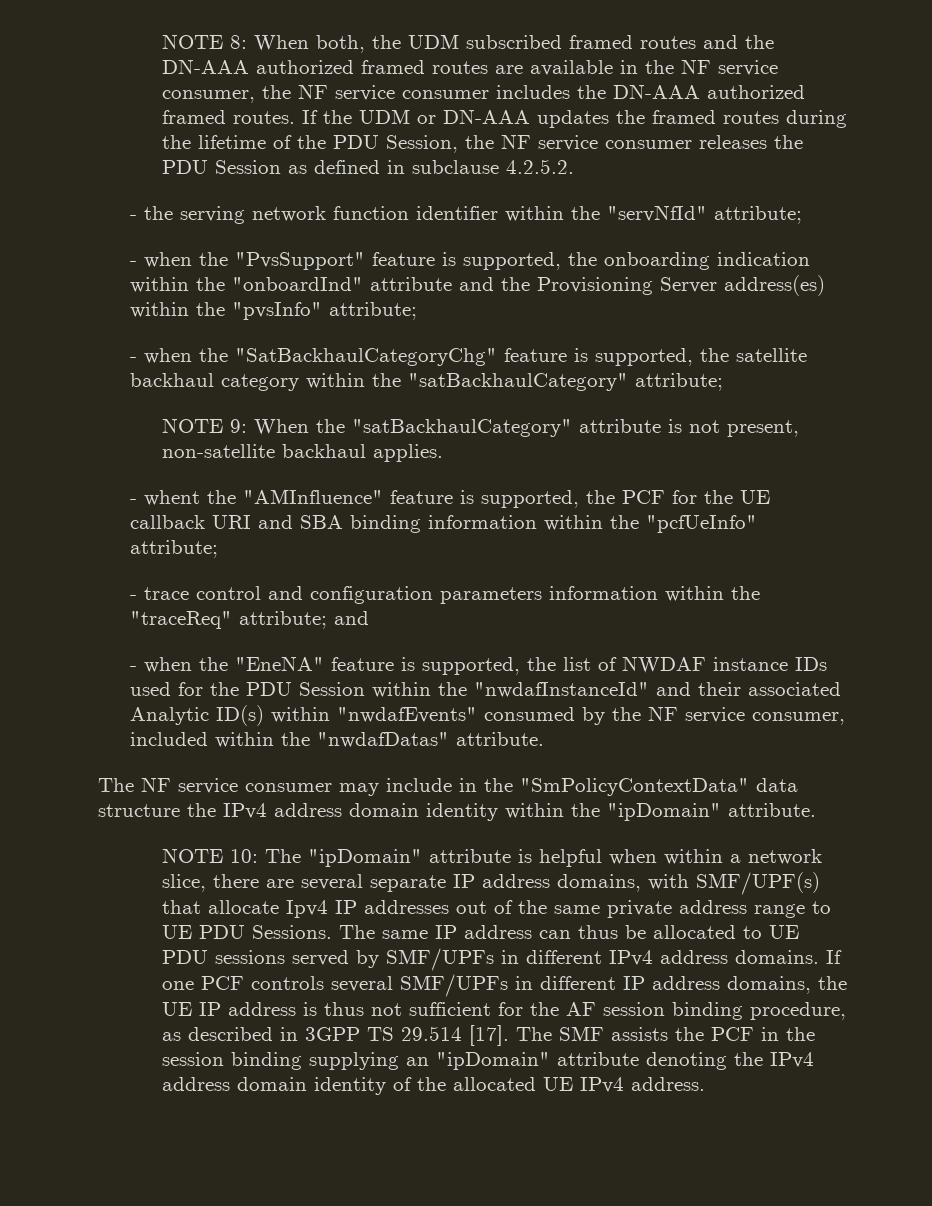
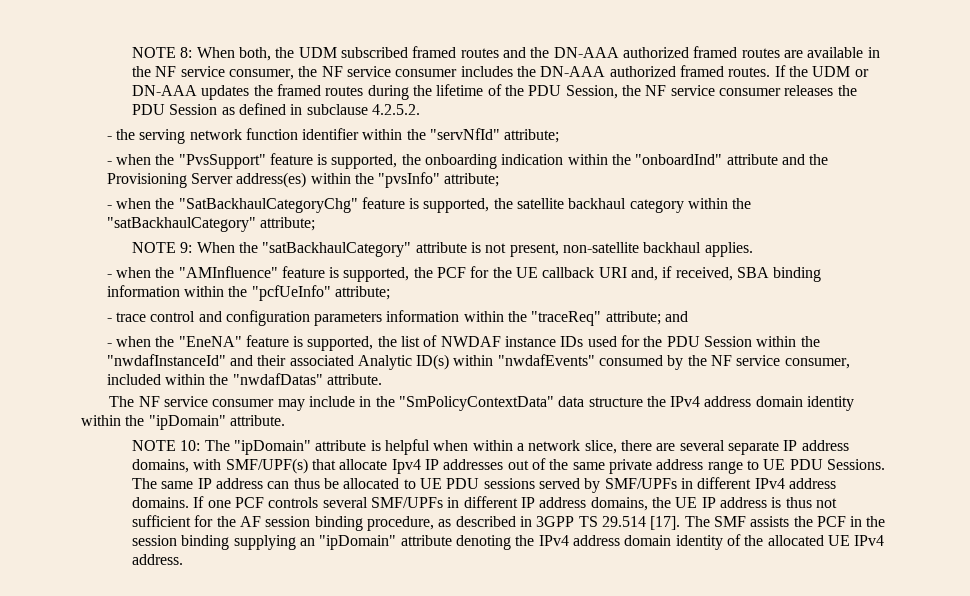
- - whent the "AMInfluence" feature is supported, the PCF for the UE callback URI and SBA binding information within the "pcfUeInfo" attribute;
+ - when the "AMInfluence" feature is supported, the PCF for the UE callback URI and, if received, SBA binding information within the "pcfUeInfo" attribute;

